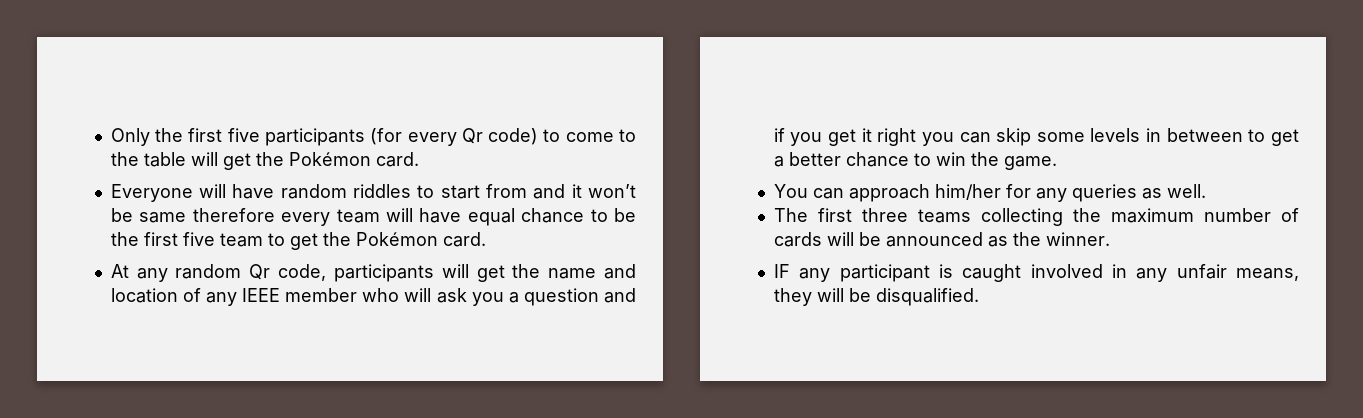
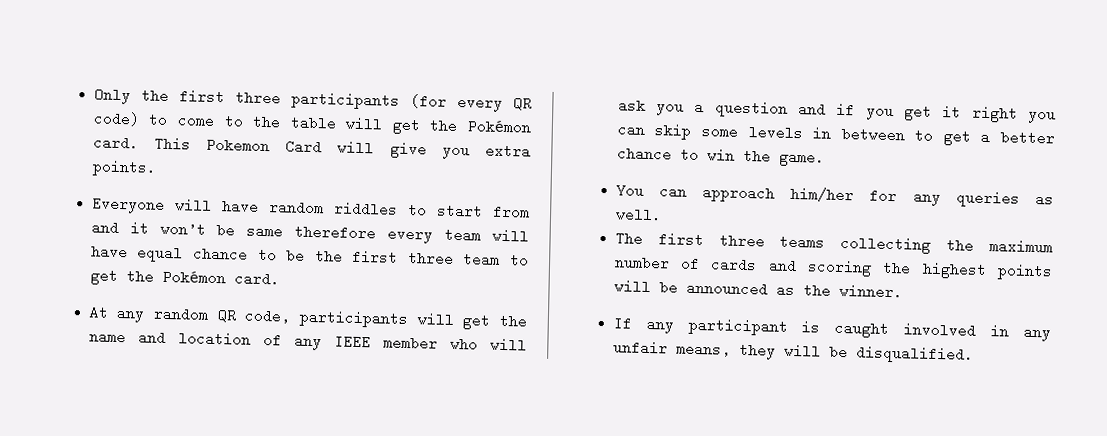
- Only the first five participants (for every Qr code) to come to the table will get the Pokémon card.
+ Only the first three participants (for every QR code) to come to the table will get the Pokémon card. This Pokemon Card will give you extra points.
- Everyone will have random riddles to start from and it won’t be same therefore every team will have equal chance to be the first five team to get the Pokémon card.
+ Everyone will have random riddles to start from and it won’t be same therefore every team will have equal chance to be the first three team to get the Pokémon card.
- At any random Qr code, participants will get the name and location of any IEEE member who will ask you a question and if you get it right you can skip some levels in between to get a better chance to win the game.
+ At any random QR code, participants will get the name and location of any IEEE member who will ask you a question and if you get it right you can skip some levels in between to get a better chance to win the game.
- The first three teams collecting the maximum number of cards will be announced as the winner.
+ The first three teams collecting the maximum number of cards and scoring the highest points will be announced as the winner.
- IF any participant is caught involved in any unfair means, they will be disqualified.
+ If any participant is caught involved in any unfair means, they will be disqualified.

